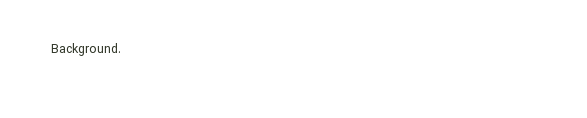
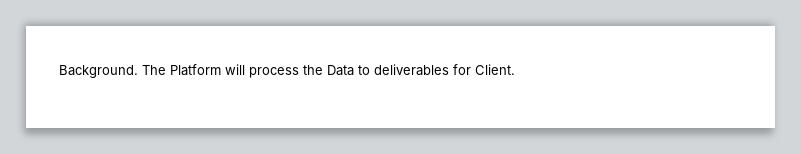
+ The Platform will process the Data to deliverables for Client.

